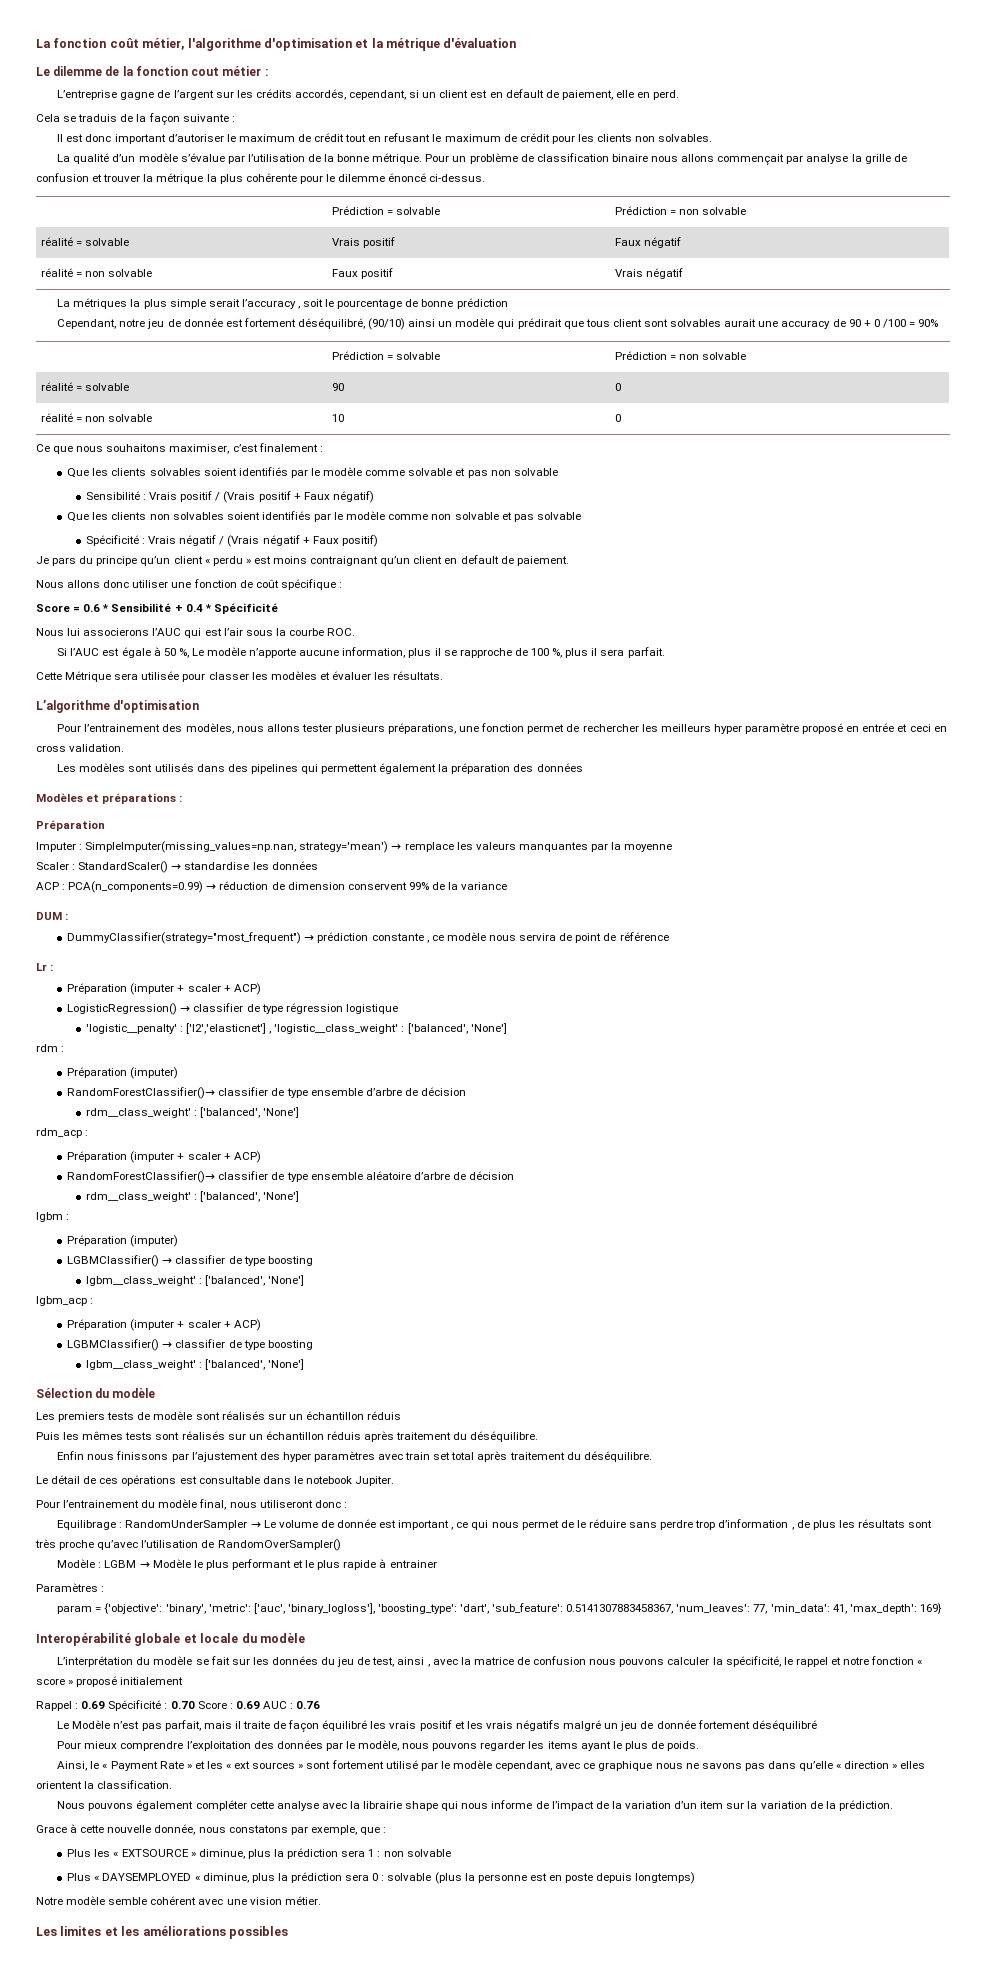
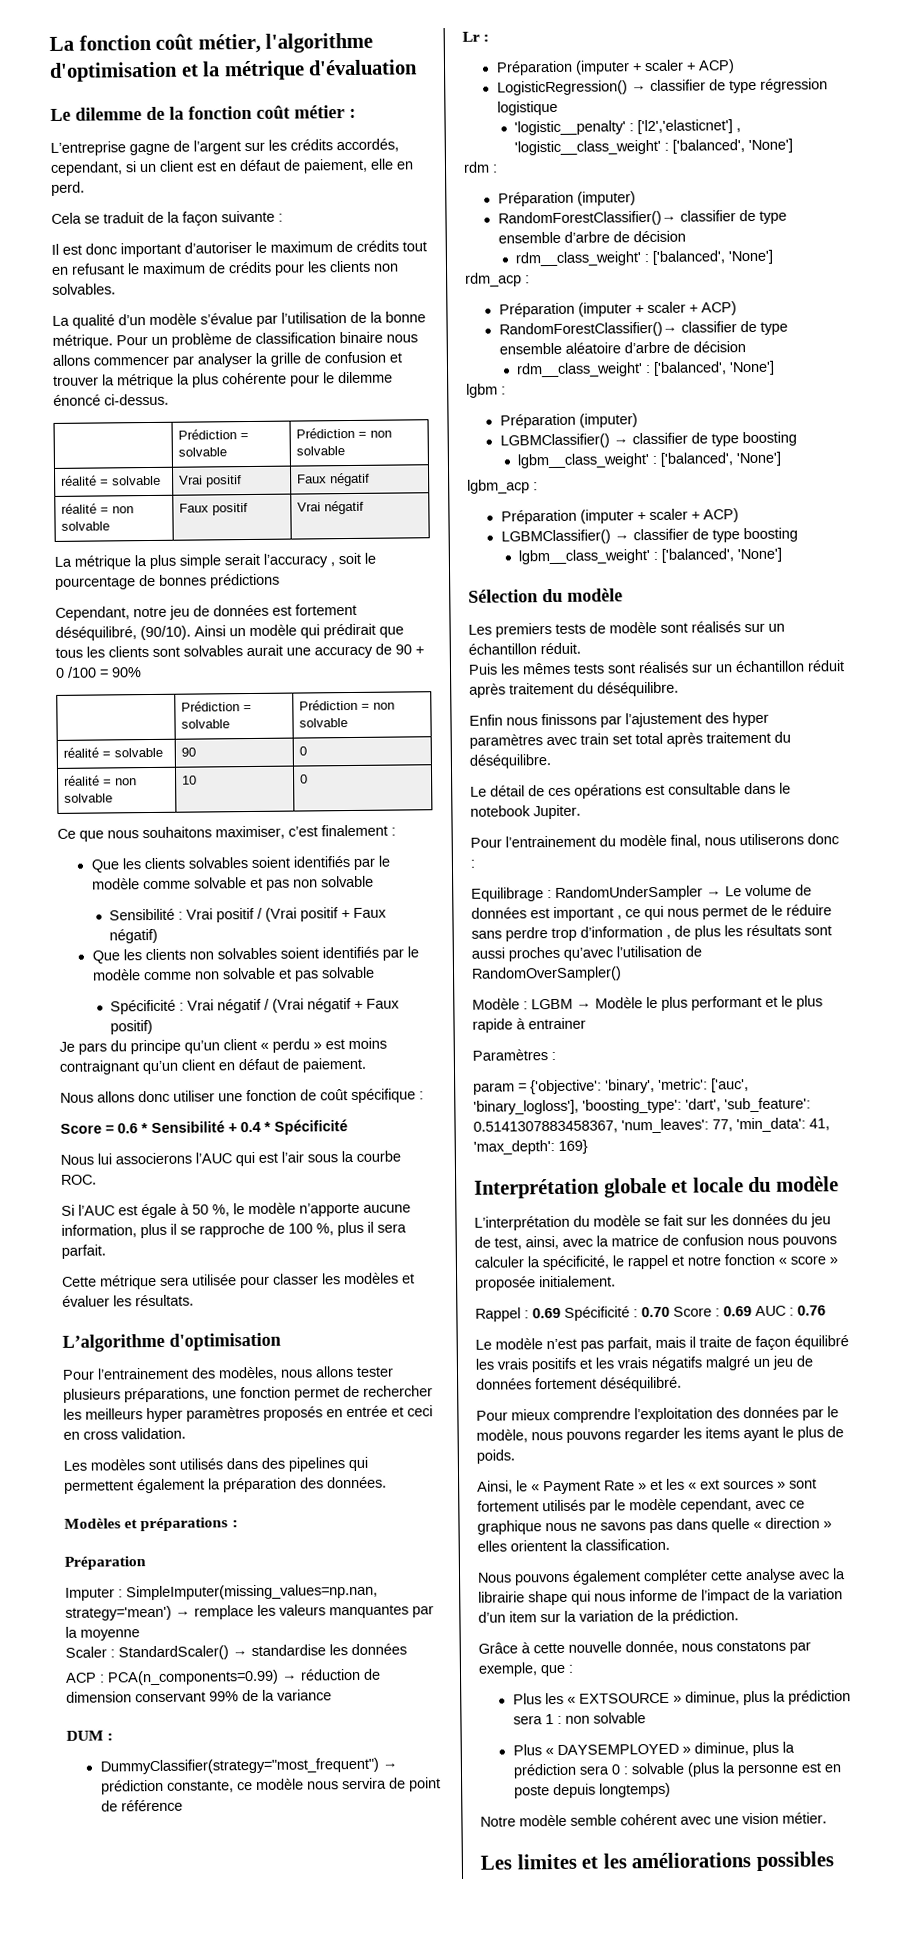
- Le dilemme de la fonction cout métier :
+ Le dilemme de la fonction coût métier :
- L’entreprise gagne de l’argent sur les crédits accordés, cependant, si un client est en default de paiement, elle en perd.
+ L’entreprise gagne de l’argent sur les crédits accordés, cependant, si un client est en défaut de paiement, elle en perd.
- Cela se traduis de la façon suivante :
+ Cela se traduit de la façon suivante :
- Il est donc important d’autoriser le maximum de crédit tout en refusant le maximum de crédit pour les clients non solvables.
+ Il est donc important d’autoriser le maximum de crédits tout en refusant le maximum de crédits pour les clients non solvables.
- Pour un problème de classification binaire nous allons commençait par analyse la grille de confusion et trouver la métrique la plus cohérente pour le dilemme énoncé ci-dessus.
+ Pour un problème de classification binaire nous allons commencer par analyser la grille de confusion et trouver la métrique la plus cohérente pour le dilemme énoncé ci-dessus.
- réalité = solvable | Vrais positif | Faux négatif
+ réalité = solvable | Vrai positif | Faux négatif
- réalité = non solvable | Faux positif | Vrais négatif
+ réalité = non solvable | Faux positif | Vrai négatif
- La métriques la plus simple serait l’accuracy , soit le pourcentage de bonne prédiction
+ La métrique la plus simple serait l’accuracy , soit le pourcentage de bonnes prédictions
- Cependant, notre jeu de donnée est fortement déséquilibré, (90/10) ainsi un modèle qui prédirait que tous client sont solvables aurait une accuracy de 90 + 0 /100 = 90%
+ Cependant, notre jeu de données est fortement déséquilibré, (90/10). Ainsi un modèle qui prédirait que tous les clients sont solvables aurait une accuracy de 90 + 0 /100 = 90%
- Sensibilité : Vrais positif / (Vrais positif + Faux négatif)
+ Sensibilité : Vrai positif / (Vrai positif + Faux négatif)
- Spécificité : Vrais négatif / (Vrais négatif + Faux positif)
+ Spécificité : Vrai négatif / (Vrai négatif + Faux positif)
- Je pars du principe qu’un client « perdu » est moins contraignant qu’un client en default de paiement.
+ Je pars du principe qu’un client « perdu » est moins contraignant qu’un client en défaut de paiement.
- Si l’AUC est égale à 50 %, Le modèle n’apporte aucune information, plus il se rapproche de 100 %, plus il sera parfait.
+ Si l’AUC est égale à 50 %, le modèle n’apporte aucune information, plus il se rapproche de 100 %, plus il sera parfait.
- Cette Métrique sera utilisée pour classer les modèles et évaluer les résultats.
+ Cette métrique sera utilisée pour classer les modèles et évaluer les résultats.
- Pour l’entrainement des modèles, nous allons tester plusieurs préparations, une fonction permet de rechercher les meilleurs hyper paramètre proposé en entrée et ceci en cross validation.
+ Pour l’entrainement des modèles, nous allons tester plusieurs préparations, une fonction permet de rechercher les meilleurs hyper paramètres proposés en entrée et ceci en cross validation.
- Les modèles sont utilisés dans des pipelines qui permettent également la préparation des données
+ Les modèles sont utilisés dans des pipelines qui permettent également la préparation des données.
- ACP : PCA(n_components=0.99) → réduction de dimension conservent 99% de la variance
+ ACP : PCA(n_components=0.99) → réduction de dimension conservant 99% de la variance
- DummyClassifier(strategy="most_frequent") → prédiction constante , ce modèle nous servira de point de référence
+ DummyClassifier(strategy="most_frequent") → prédiction constante, ce modèle nous servira de point de référence
- Les premiers tests de modèle sont réalisés sur un échantillon réduis
+ Les premiers tests de modèle sont réalisés sur un échantillon réduit.
- Puis les mêmes tests sont réalisés sur un échantillon réduis après traitement du déséquilibre.
+ Puis les mêmes tests sont réalisés sur un échantillon réduit après traitement du déséquilibre.
- Pour l’entrainement du modèle final, nous utiliseront donc :
+ Pour l’entrainement du modèle final, nous utiliserons donc :
- Equilibrage : RandomUnderSampler → Le volume de donnée est important , ce qui nous permet de le réduire sans perdre trop d’information , de plus les résultats sont très proche qu’avec l’utilisation de RandomOverSampler()
+ Equilibrage : RandomUnderSampler → Le volume de données est important , ce qui nous permet de le réduire sans perdre trop d’information , de plus les résultats sont aussi proches qu’avec l’utilisation de RandomOverSampler()
- Interopérabilité globale et locale du modèle
+ Interprétation globale et locale du modèle
- L’interprétation du modèle se fait sur les données du jeu de test, ainsi , avec la matrice de confusion nous pouvons calculer la spécificité, le rappel et notre fonction « score » proposé initialement
+ L’interprétation du modèle se fait sur les données du jeu de test, ainsi, avec la matrice de confusion nous pouvons calculer la spécificité, le rappel et notre fonction « score » proposée initialement.
- Le Modèle n’est pas parfait, mais il traite de façon équilibré les vrais positif et les vrais négatifs malgré un jeu de donnée fortement déséquilibré
+ Le modèle n’est pas parfait, mais il traite de façon équilibré les vrais positifs et les vrais négatifs malgré un jeu de données fortement déséquilibré.
- Ainsi, le « Payment Rate » et les « ext sources » sont fortement utilisé par le modèle cependant, avec ce graphique nous ne savons pas dans qu’elle « direction » elles orientent la classification.
+ Ainsi, le « Payment Rate » et les « ext sources » sont fortement utilisés par le modèle cependant, avec ce graphique nous ne savons pas dans quelle « direction » elles orientent la classification.
- Grace à cette nouvelle donnée, nous constatons par exemple, que :
+ Grâce à cette nouvelle donnée, nous constatons par exemple, que :
- Plus « DAYSEMPLOYED « diminue, plus la prédiction sera 0 : solvable (plus la personne est en poste depuis longtemps)
+ Plus « DAYSEMPLOYED » diminue, plus la prédiction sera 0 : solvable (plus la personne est en poste depuis longtemps)

